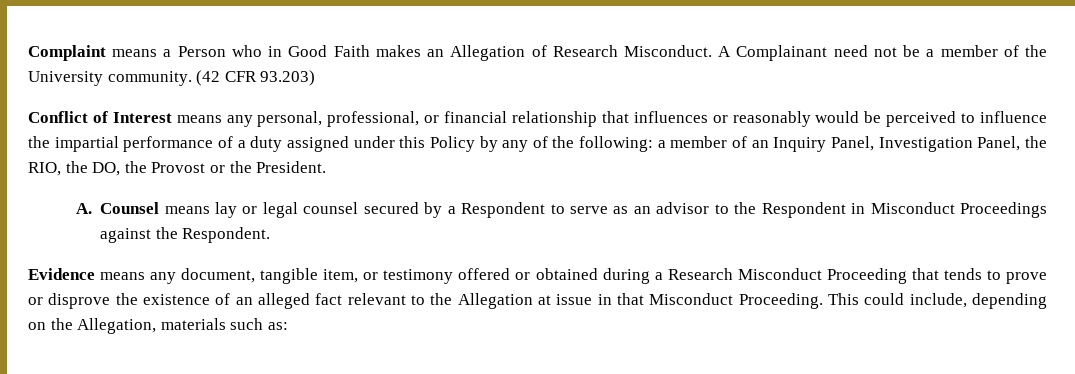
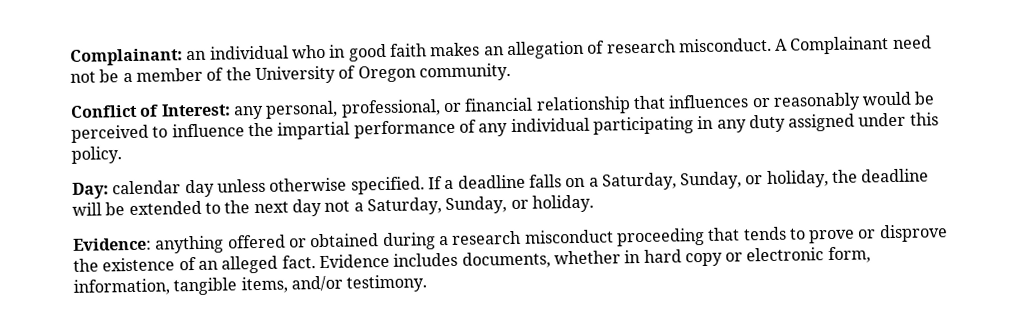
- Complaint means a Person who in Good Faith makes an Allegation of Research Misconduct.
+ Complainant: an individual who in good faith makes an allegation of research misconduct.
- A Complainant need not be a member of the University community. (42 CFR 93.203)
+ A Complainant need not be a member of the University of Oregon community.
- Conflict of Interest means any personal, professional, or financial relationship that influences or reasonably would be perceived to influence the impartial performance of a duty assigned under this Policy by any of the following: a member of an Inquiry Panel, Investigation Panel, the RIO, the DO, the Provost or the President.
- A. Counsel means lay or legal counsel secured by a Respondent to serve as an advisor to the Respondent in Misconduct Proceedings against the Respondent.
- Evidence means any document, tangible item, or testimony offered or obtained during a Research Misconduct Proceeding that tends to prove or disprove the existence of an alleged fact relevant to the Allegation at issue in that Misconduct Proceeding. This could include, depending on the Allegation, materials such as:
+ Conflict of Interest: any personal, professional, or financial relationship that influences or reasonably would be perceived to influence the impartial performance of any individual participating in any duty assigned under this policy.
+ Day: calendar day unless otherwise specified. If a deadline falls on a Saturday, Sunday, or holiday, the deadline will be extended to the next day not a Saturday, Sunday, or holiday.
+ Evidence: anything offered or obtained during a research misconduct proceeding that tends to prove or disprove the existence of an alleged fact. Evidence includes documents, whether in hard copy or electronic form, information, tangible items, and/or testimony.

